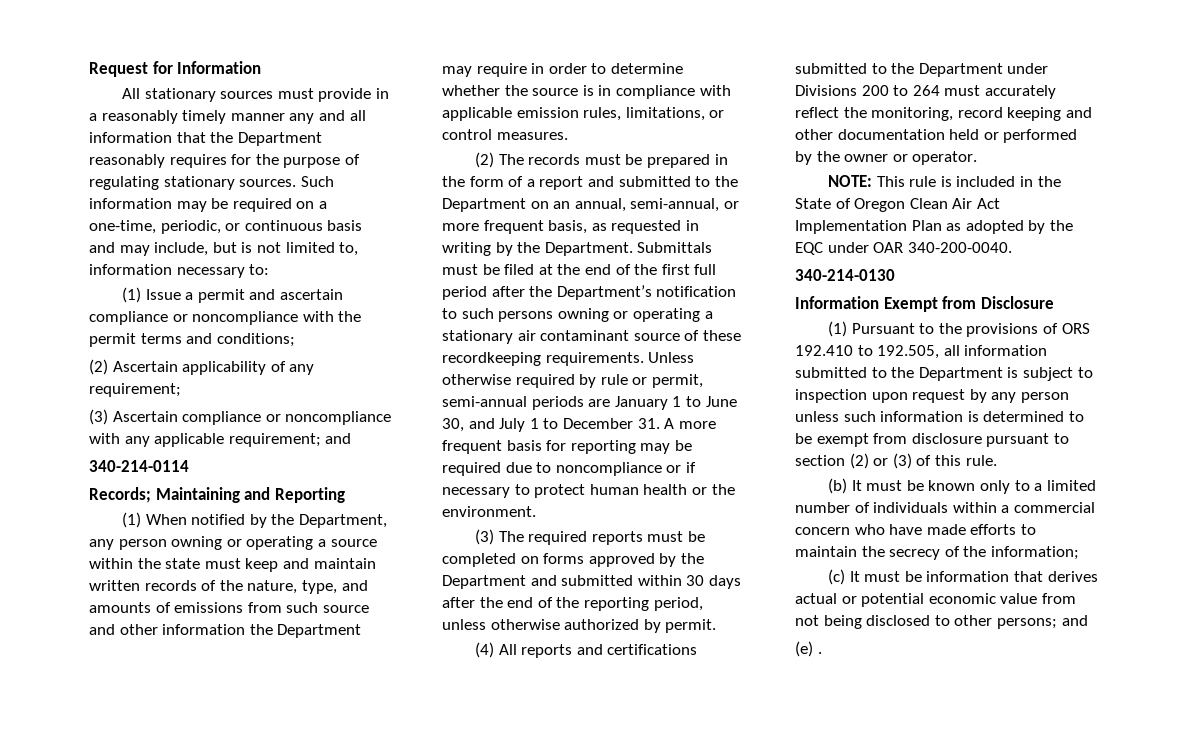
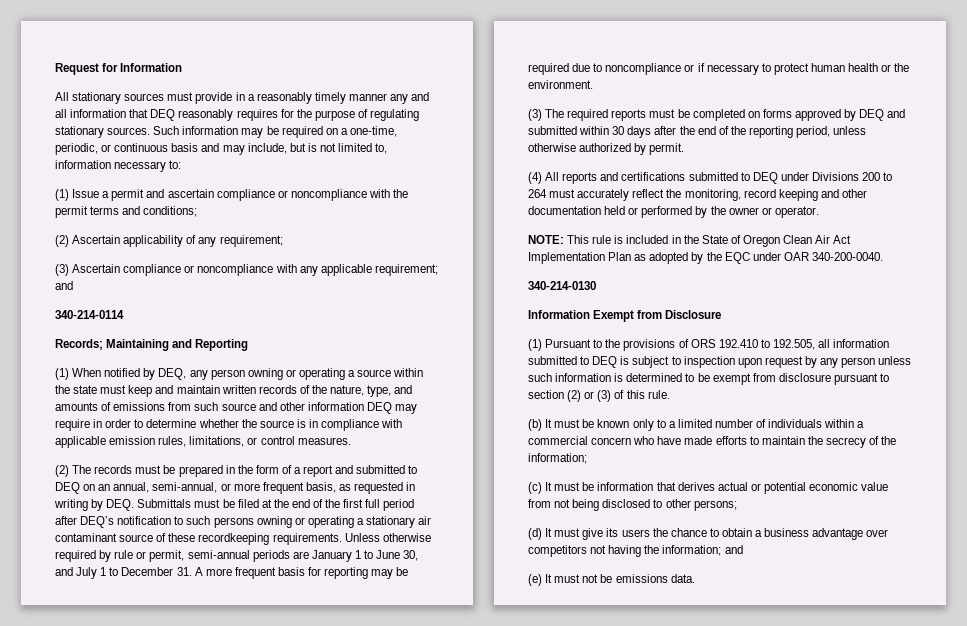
- All stationary sources must provide in a reasonably timely manner any and all information that the Department reasonably requires for the purpose of regulating stationary sources.
+ All stationary sources must provide in a reasonably timely manner any and all information that DEQ reasonably requires for the purpose of regulating stationary sources.
- (1) When notified by the Department, any person owning or operating a source within the state must keep and maintain written records of the nature, type, and amounts of emissions from such source and other information the Department may require in order to determine whether the source is in compliance with applicable emission rules, limitations, or control measures.
+ (1) When notified by DEQ, any person owning or operating a source within the state must keep and maintain written records of the nature, type, and amounts of emissions from such source and other information DEQ may require in order to determine whether the source is in compliance with applicable emission rules, limitations, or control measures.
- (2) The records must be prepared in the form of a report and submitted to the Department on an annual, semi-annual, or more frequent basis, as requested in writing by the Department. Submittals must be filed at the end of the first full period after the Department’s notification to such persons owning or operating a stationary air contaminant source of these recordkeeping requirements.
+ (2) The records must be prepared in the form of a report and submitted to DEQ on an annual, semi-annual, or more frequent basis, as requested in writing by DEQ. Submittals must be filed at the end of the first full period after DEQ’s notification to such persons owning or operating a stationary air contaminant source of these recordkeeping requirements.
- (3) The required reports must be completed on forms approved by the Department and submitted within 30 days after the end of the reporting period, unless otherwise authorized by permit.
+ (3) The required reports must be completed on forms approved by DEQ and submitted within 30 days after the end of the reporting period, unless otherwise authorized by permit.
- (4) All reports and certifications submitted to the Department under Divisions 200 to 264 must accurately reflect the monitoring, record keeping and other documentation held or performed by the owner or operator.
+ (4) All reports and certifications submitted to DEQ under Divisions 200 to 264 must accurately reflect the monitoring, record keeping and other documentation held or performed by the owner or operator.
- (1) Pursuant to the provisions of ORS 192.410 to 192.505, all information submitted to the Department is subject to inspection upon request by any person unless such information is determined to be exempt from disclosure pursuant to section (2) or (3) of this rule.
+ (1) Pursuant to the provisions of ORS 192.410 to 192.505, all information submitted to DEQ is subject to inspection upon request by any person unless such information is determined to be exempt from disclosure pursuant to section (2) or (3) of this rule.
- (c) It must be information that derives actual or potential economic value from not being disclosed to other persons; and
- (e) .
+ (c) It must be information that derives actual or potential economic value from not being disclosed to other persons;
+ (d) It must give its users the chance to obtain a business advantage over competitors not having the information; and
+ (e) It must not be emissions data.

